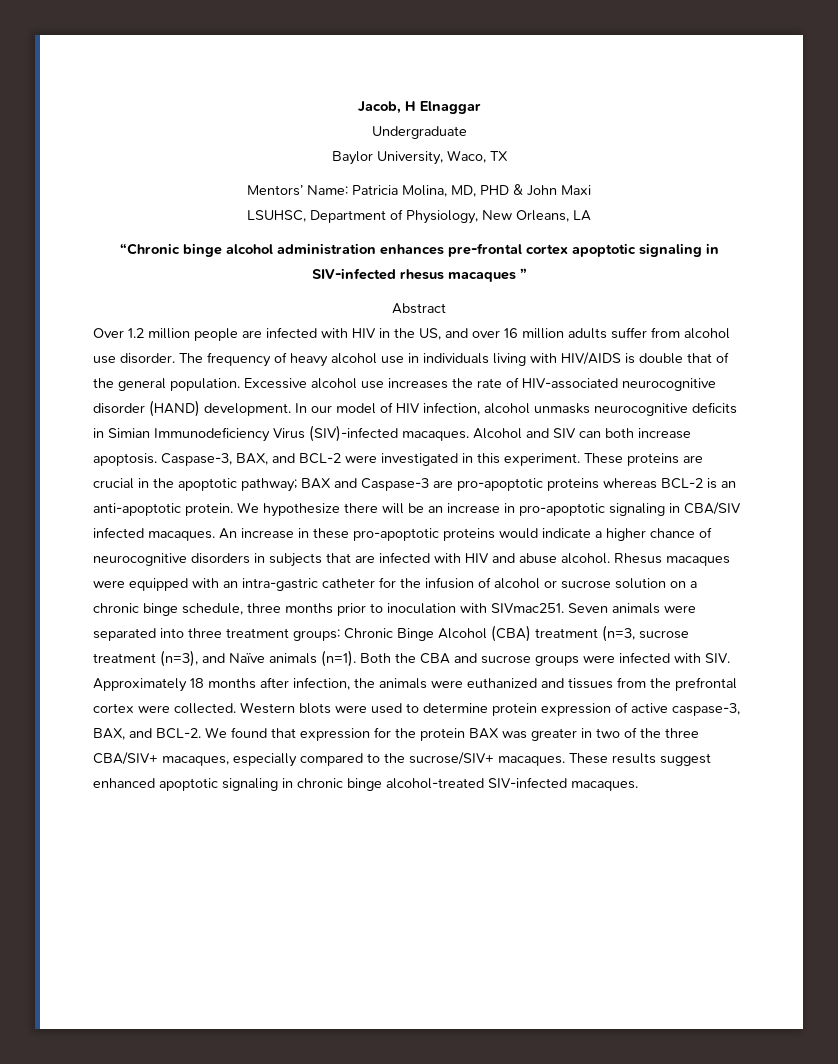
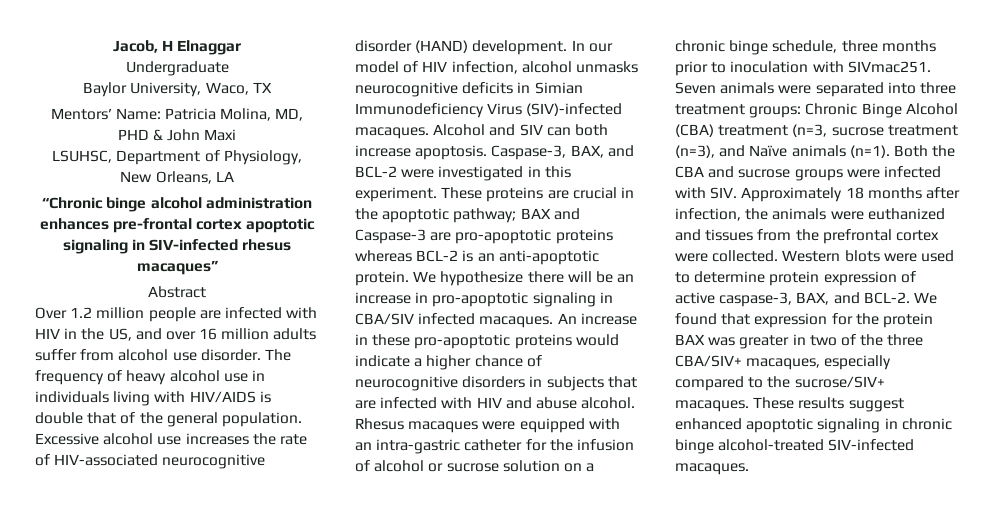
- “Chronic binge alcohol administration enhances pre-frontal cortex apoptotic signaling in SIV-infected rhesus macaques ”
+ “Chronic binge alcohol administration enhances pre-frontal cortex apoptotic signaling in SIV-infected rhesus macaques”

